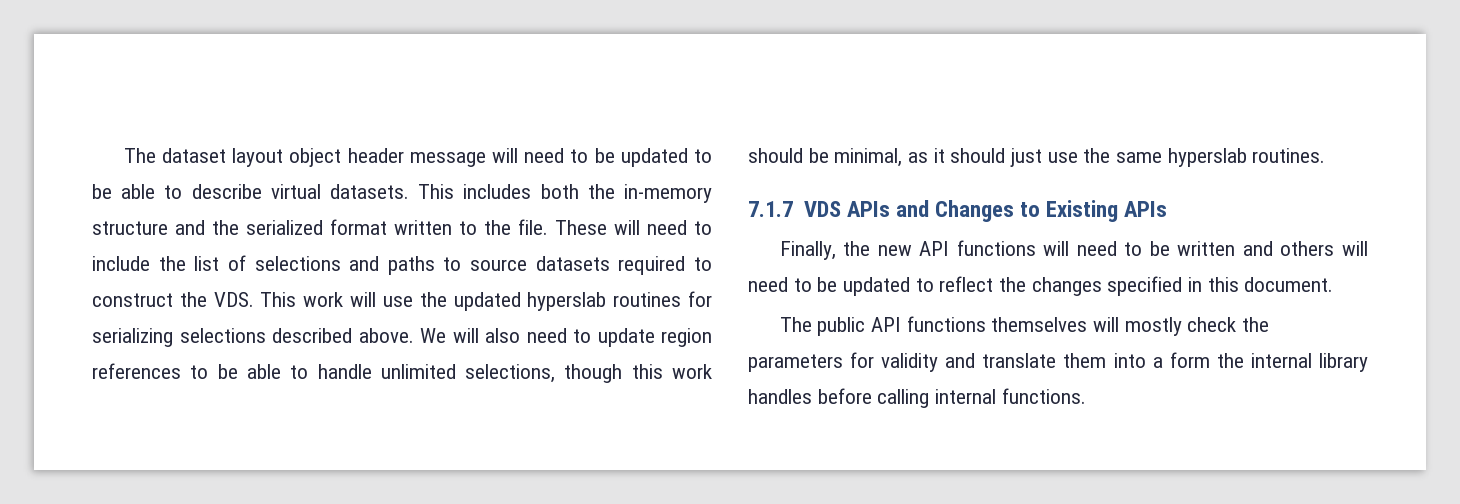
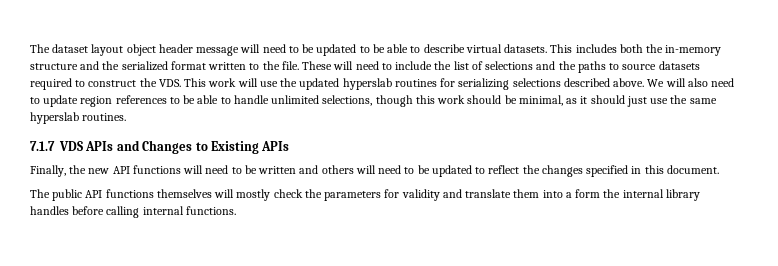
- These will need to include the list of selections and paths to source datasets required to construct the VDS. This work will use the updated hyperslab routines for serializing selections described above.
+ These will need to include the list of selections and the paths to source datasets required to construct the VDS. This work will use the updated hyperslab routines for serializing selections described above.

